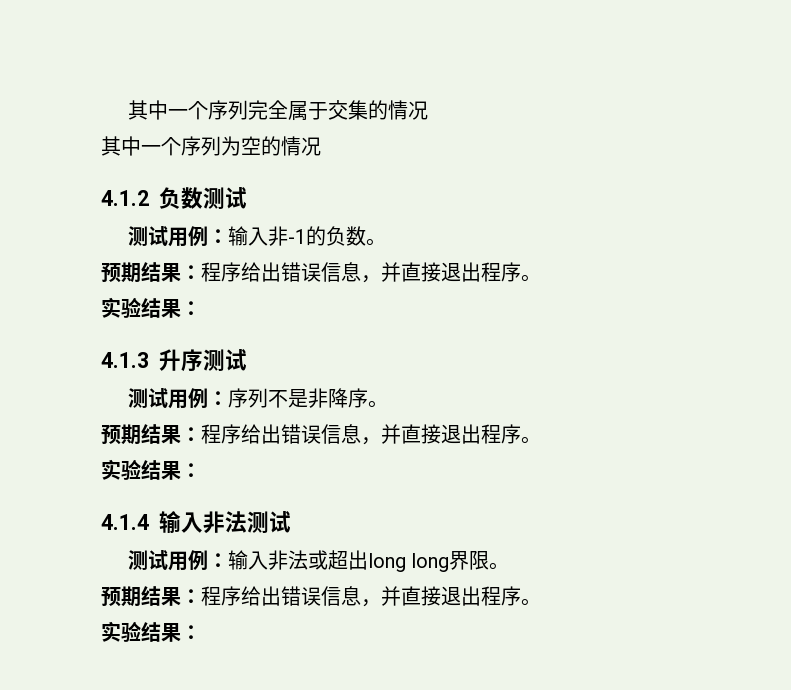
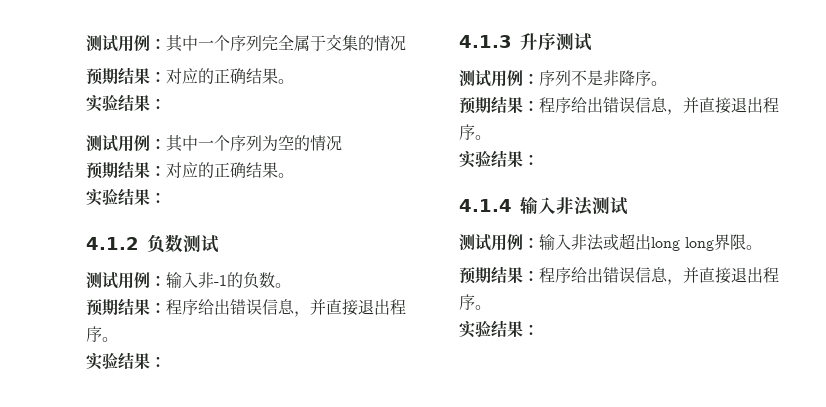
- 其中一个序列完全属于交集的情况
- 其中一个序列为空的情况
+ 测试用例：其中一个序列完全属于交集的情况
+ 预期结果：对应的正确结果。
+ 实验结果：
+ 测试用例：其中一个序列为空的情况
+ 预期结果：对应的正确结果。
+ 实验结果：

